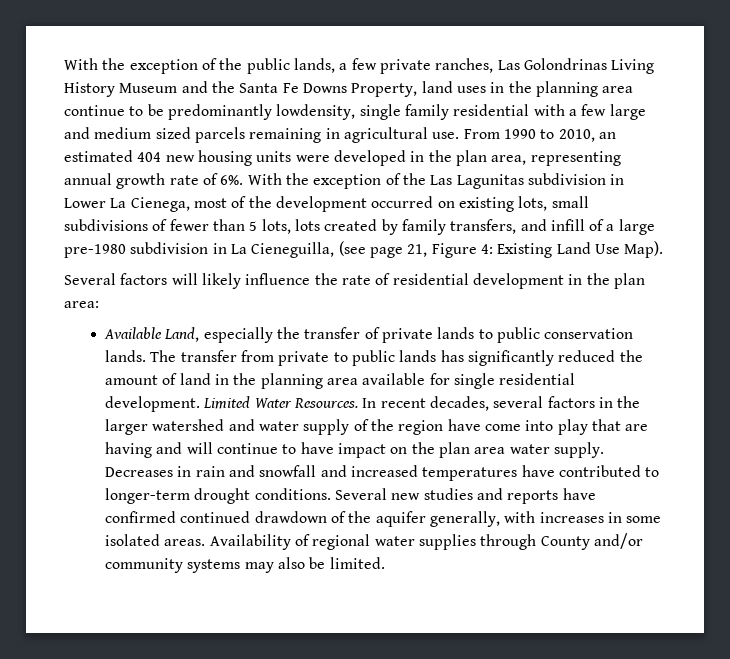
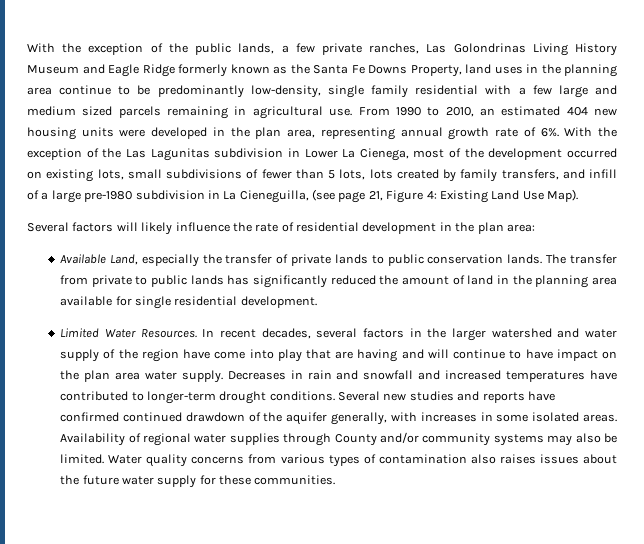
- With the exception of the public lands, a few private ranches, Las Golondrinas Living History Museum and the Santa Fe Downs Property, land uses in the planning area continue to be predominantly lowdensity, single family residential with a few large and medium sized parcels remaining in agricultural use.
+ With the exception of the public lands, a few private ranches, Las Golondrinas Living History Museum and Eagle Ridge formerly known as the Santa Fe Downs Property, land uses in the planning area continue to be predominantly low-density, single family residential with a few large and medium sized parcels remaining in agricultural use.
- The transfer from private to public lands has significantly reduced the amount of land in the planning area available for single residential development. Limited Water Resources.
+ The transfer from private to public lands has significantly reduced the amount of land in the planning area available for single residential development.
+ Limited Water Resources.
+ Water quality concerns from various types of contamination also raises issues about the future water supply for these communities.

